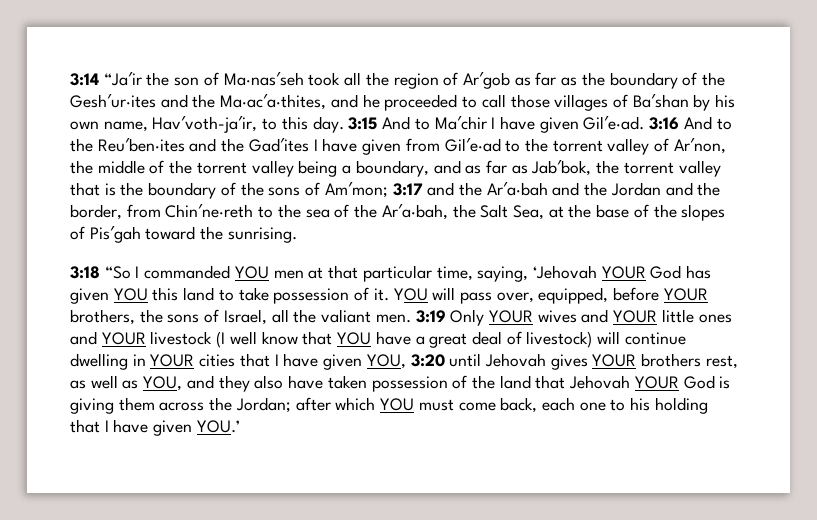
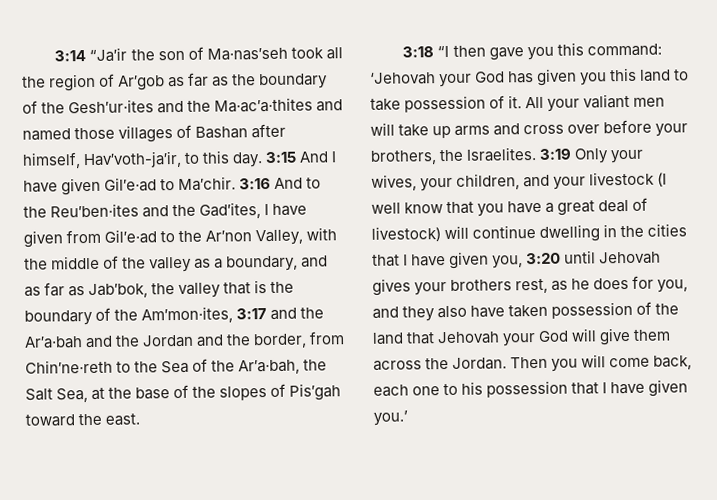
- 3:14 “Ja′ir the son of Ma·nas′seh took all the region of Ar′gob as far as the boundary of the Gesh′ur·ites and the Ma·ac′a·thites, and he proceeded to call those villages of Ba′shan by his own name, Hav′voth-ja′ir, to this day.
+ 3:14 “Ja′ir the son of Ma·nas′seh took all the region of Ar′gob as far as the boundary of the Gesh′ur·ites and the Ma·ac′a·thites and named those villages of Bashan after himself, Hav′voth-ja′ir, to this day.
- 3:15 And to Ma′chir I have given Gil′e·ad.
+ 3:15 And I have given Gil′e·ad to Ma′chir.
- 3:16 And to the Reu′ben·ites and the Gad′ites I have given from Gil′e·ad to the torrent valley of Ar′non, the middle of the torrent valley being a boundary, and as far as Jab′bok, the torrent valley that is the boundary of the sons of Am′mon; 3:17 and the Ar′a·bah and the Jordan and the border, from Chin′ne·reth to the sea of the Ar′a·bah, the Salt Sea, at the base of the slopes of Pis′gah toward the sunrising.
+ 3:16 And to the Reu′ben·ites and the Gad′ites, I have given from Gil′e·ad to the Ar′non Valley, with the middle of the valley as a boundary, and as far as Jab′bok, the valley that is the boundary of the Am′mon·ites, 3:17 and the Ar′a·bah and the Jordan and the border, from Chin′ne·reth to the Sea of the Ar′a·bah, the Salt Sea, at the base of the slopes of Pis′gah toward the east.
- 3:18 “So I commanded YOU men at that particular time, saying, ‘Jehovah YOUR God has given YOU this land to take possession of it.
+ 3:18 “I then gave you this command: ‘Jehovah your God has given you this land to take possession of it.
- YOU will pass over, equipped, before YOUR brothers, the sons of Israel, all the valiant men. 3:19 Only YOUR wives and YOUR little ones and YOUR livestock (I well know that YOU have a great deal of livestock) will continue dwelling in YOUR cities that I have given YOU, 3:20 until Jehovah gives YOUR brothers rest, as well as YOU, and they also have taken possession of the land that Jehovah YOUR God is giving them across the Jordan; after which YOU must come back, each one to his holding that I have given YOU.’
+ All your valiant men will take up arms and cross over before your brothers, the Israelites. 3:19 Only your wives, your children, and your livestock (I well know that you have a great deal of livestock) will continue dwelling in the cities that I have given you, 3:20 until Jehovah gives your brothers rest, as he does for you, and they also have taken possession of the land that Jehovah your God will give them across the Jordan. Then you will come back, each one to his possession that I have given you.’

